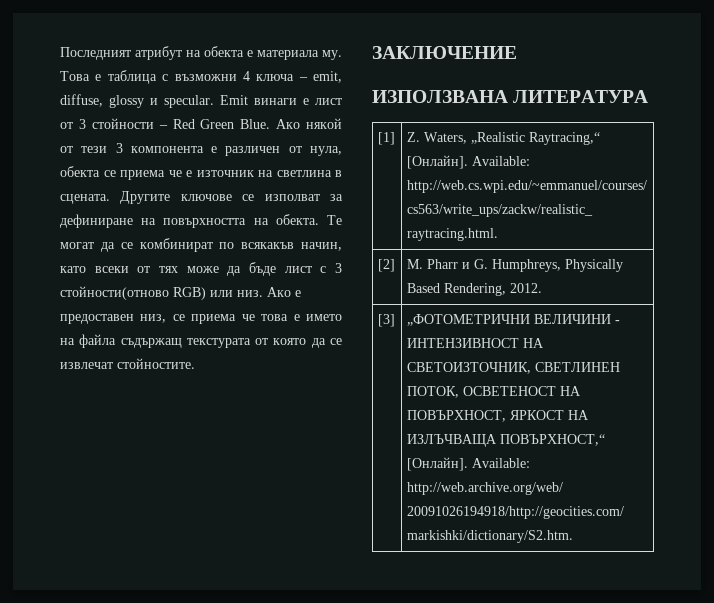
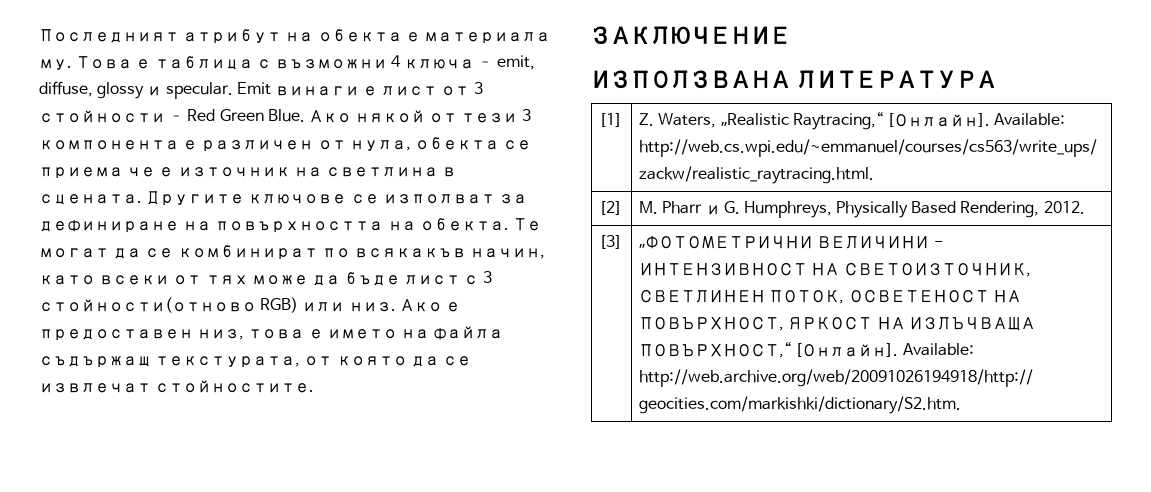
- Ако е предоставен низ, се приема че това е името на файла съдържащ текстурата от която да се извлечат стойностите.
+ Ако е предоставен низ, това е името на файла съдържащ текстурата, от която да се извлечат стойностите.

